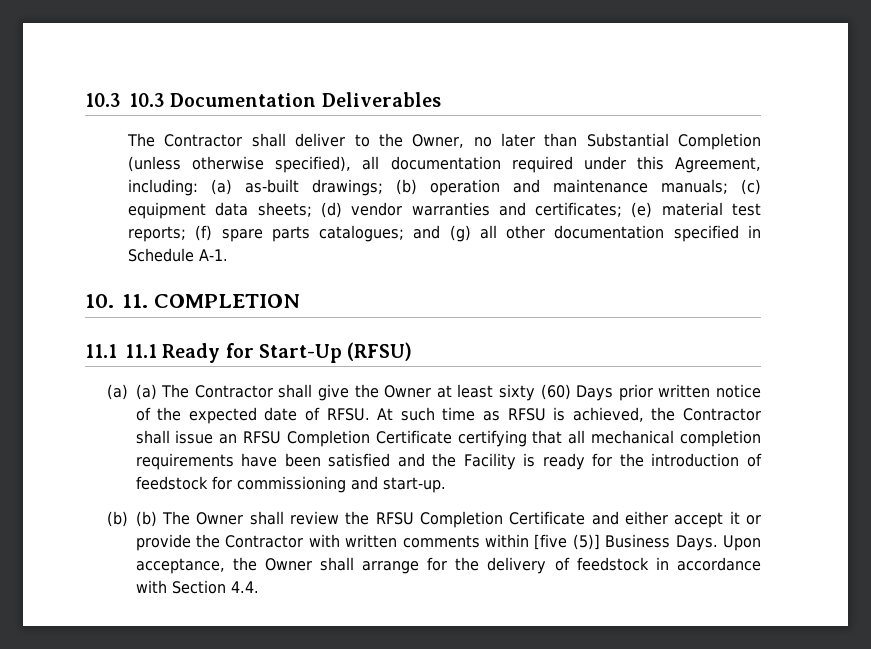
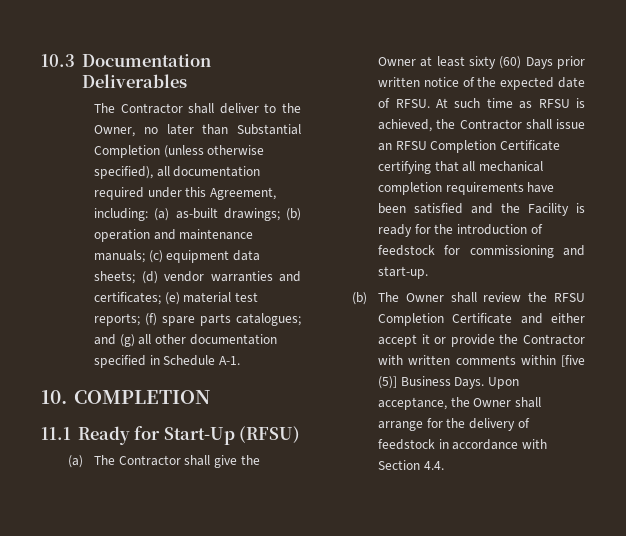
- 10.3 10.3 Documentation Deliverables
+ 10.3 Documentation Deliverables
- 10. 11. COMPLETION
+ 10. COMPLETION
- 11.1 11.1 Ready for Start-Up (RFSU)
+ 11.1 Ready for Start-Up (RFSU)
- (a) (a) The Contractor shall give the Owner at least sixty (60) Days prior written notice of the expected date of RFSU.
+ (a) The Contractor shall give the Owner at least sixty (60) Days prior written notice of the expected date of RFSU.
- (b) (b) The Owner shall review the RFSU Completion Certificate and either accept it or provide the Contractor with written comments within [five (5)] Business Days.
+ (b) The Owner shall review the RFSU Completion Certificate and either accept it or provide the Contractor with written comments within [five (5)] Business Days.

